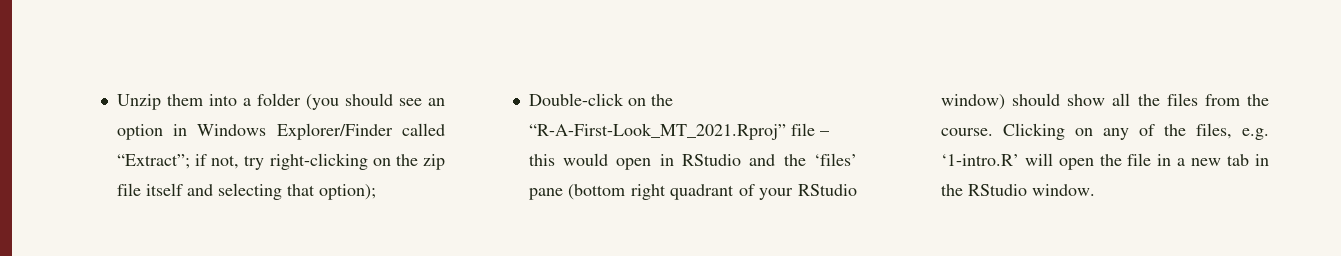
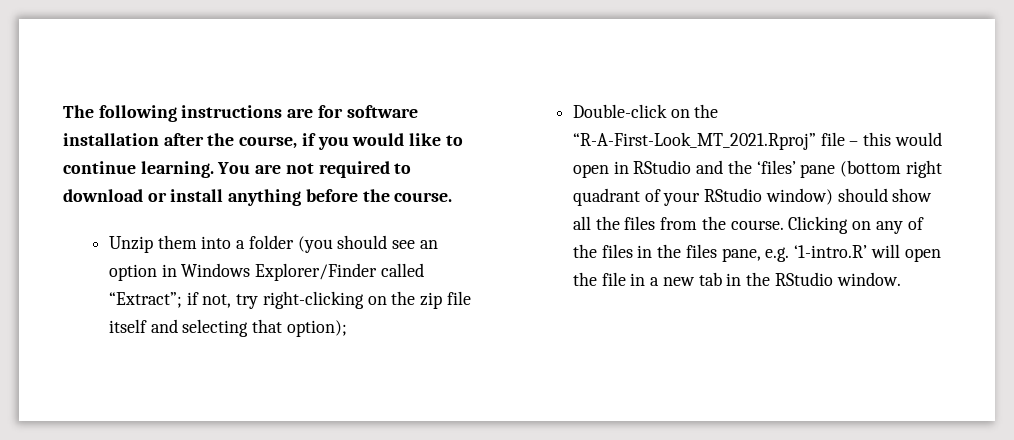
+ The following instructions are for software installation after the course, if you would like to continue learning. You are not required to download or install anything before the course.
- Clicking on any of the files, e.g. ‘1-intro.R’ will open the file in a new tab in the RStudio window.
+ Clicking on any of the files in the files pane, e.g. ‘1-intro.R’ will open the file in a new tab in the RStudio window.

